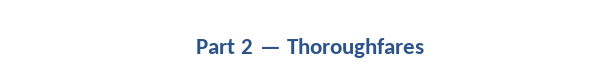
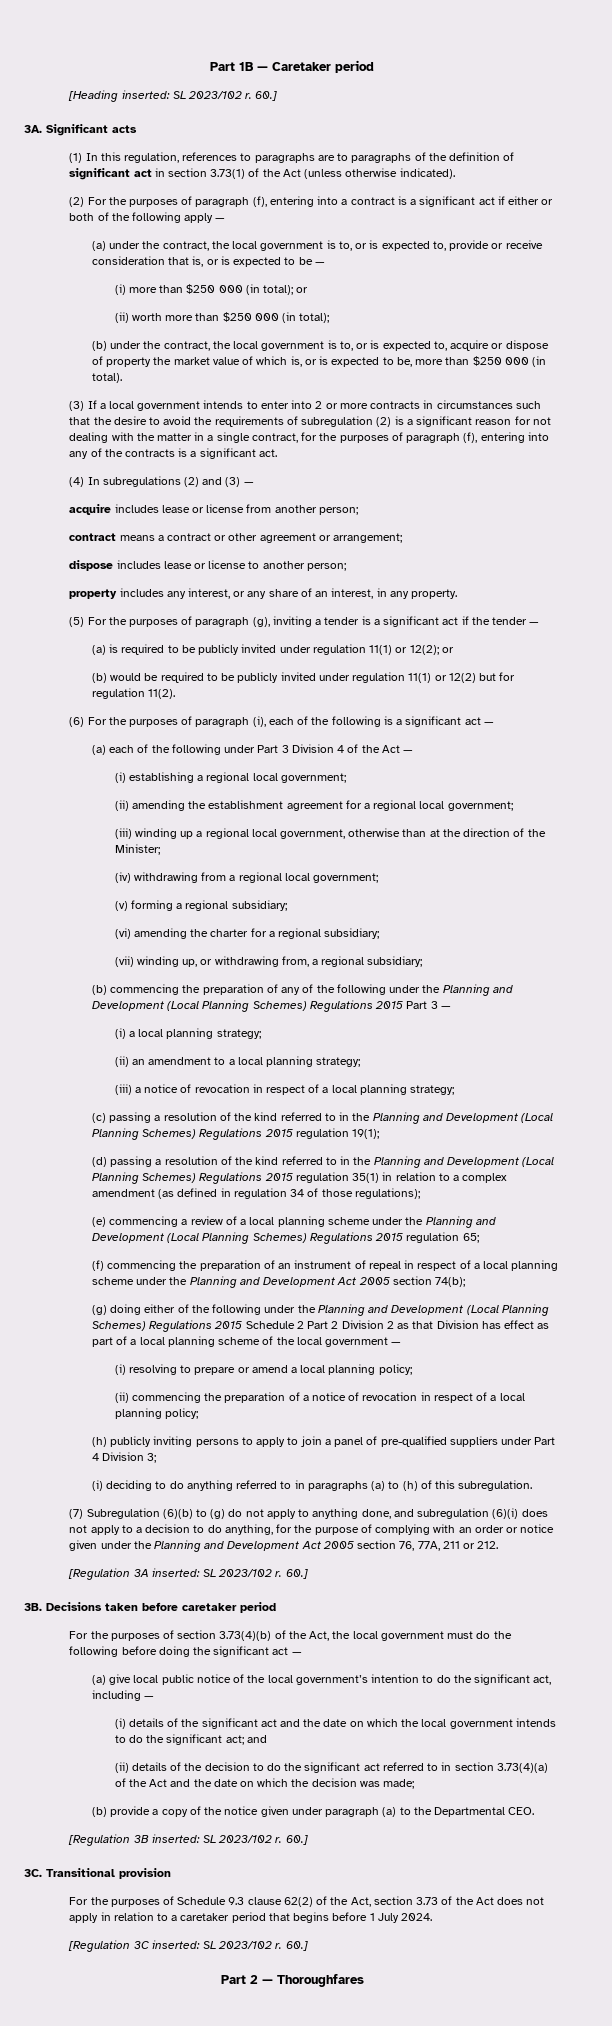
+ Part 1B — Caretaker period
+ [Heading inserted: SL 2023/102 r. 60.]
+ 3A. Significant acts
+ (1) In this regulation, references to paragraphs are to paragraphs of the definition of significant act in section 3.73(1) of the Act (unless otherwise indicated).
+ (2) For the purposes of paragraph (f), entering into a contract is a significant act if either or both of the following apply —
+ (a) under the contract, the local government is to, or is expected to, provide or receive consideration that is, or is expected to be —
+ (i) more than $250 000 (in total); or
+ (ii) worth more than $250 000 (in total);
+ (b) under the contract, the local government is to, or is expected to, acquire or dispose of property the market value of which is, or is expected to be, more than $250 000 (in total).
+ (3) If a local government intends to enter into 2 or more contracts in circumstances such that the desire to avoid the requirements of subregulation (2) is a significant reason for not dealing with the matter in a single contract, for the purposes of paragraph (f), entering into any of the contracts is a significant act.
+ (4) In subregulations (2) and (3) —
+ acquire includes lease or license from another person;
+ contract means a contract or other agreement or arrangement;
+ dispose includes lease or license to another person;
+ property includes any interest, or any share of an interest, in any property.
+ (5) For the purposes of paragraph (g), inviting a tender is a significant act if the tender —
+ (a) is required to be publicly invited under regulation 11(1) or 12(2); or
+ (b) would be required to be publicly invited under regulation 11(1) or 12(2) but for regulation 11(2).
+ (6) For the purposes of paragraph (i), each of the following is a significant act —
+ (a) each of the following under Part 3 Division 4 of the Act —
+ (i) establishing a regional local government;
+ (ii) amending the establishment agreement for a regional local government;
+ (iii) winding up a regional local government, otherwise than at the direction of the Minister;
+ (iv) withdrawing from a regional local government;
+ (v) forming a regional subsidiary;
+ (vi) amending the charter for a regional subsidiary;
+ (vii) winding up, or withdrawing from, a regional subsidiary;
+ (b) commencing the preparation of any of the following under the Planning and Development (Local Planning Schemes) Regulations 2015 Part 3 —
+ (i) a local planning strategy;
+ (ii) an amendment to a local planning strategy;
+ (iii) a notice of revocation in respect of a local planning strategy;
+ (c) passing a resolution of the kind referred to in the Planning and Development (Local Planning Schemes) Regulations 2015 regulation 19(1);
+ (d) passing a resolution of the kind referred to in the Planning and Development (Local Planning Schemes) Regulations 2015 regulation 35(1) in relation to a complex amendment (as defined in regulation 34 of those regulations);
+ (e) commencing a review of a local planning scheme under the Planning and Development (Local Planning Schemes) Regulations 2015 regulation 65;
+ (f) commencing the preparation of an instrument of repeal in respect of a local planning scheme under the Planning and Development Act 2005 section 74(b);
+ (g) doing either of the following under the Planning and Development (Local Planning Schemes) Regulations 2015 Schedule 2 Part 2 Division 2 as that Division has effect as part of a local planning scheme of the local government —
+ (i) resolving to prepare or amend a local planning policy;
+ (ii) commencing the preparation of a notice of revocation in respect of a local planning policy;
+ (h) publicly inviting persons to apply to join a panel of pre-qualified suppliers under Part 4 Division 3;
+ (i) deciding to do anything referred to in paragraphs (a) to (h) of this subregulation.
+ (7) Subregulation (6)(b) to (g) do not apply to anything done, and subregulation (6)(i) does not apply to a decision to do anything, for the purpose of complying with an order or notice given under the Planning and Development Act 2005 section 76, 77A, 211 or 212.
+ [Regulation 3A inserted: SL 2023/102 r. 60.]
+ 3B. Decisions taken before caretaker period
+ For the purposes of section 3.73(4)(b) of the Act, the local government must do the following before doing the significant act —
+ (a) give local public notice of the local government’s intention to do the significant act, including —
+ (i) details of the significant act and the date on which the local government intends to do the significant act; and
+ (ii) details of the decision to do the significant act referred to in section 3.73(4)(a) of the Act and the date on which the decision was made;
+ (b) provide a copy of the notice given under paragraph (a) to the Departmental CEO.
+ [Regulation 3B inserted: SL 2023/102 r. 60.]
+ 3C. Transitional provision
+ For the purposes of Schedule 9.3 clause 62(2) of the Act, section 3.73 of the Act does not apply in relation to a caretaker period that begins before 1 July 2024.
+ [Regulation 3C inserted: SL 2023/102 r. 60.]

